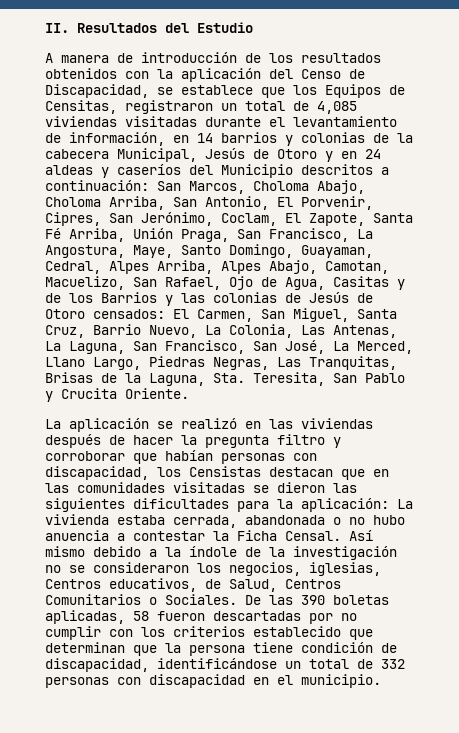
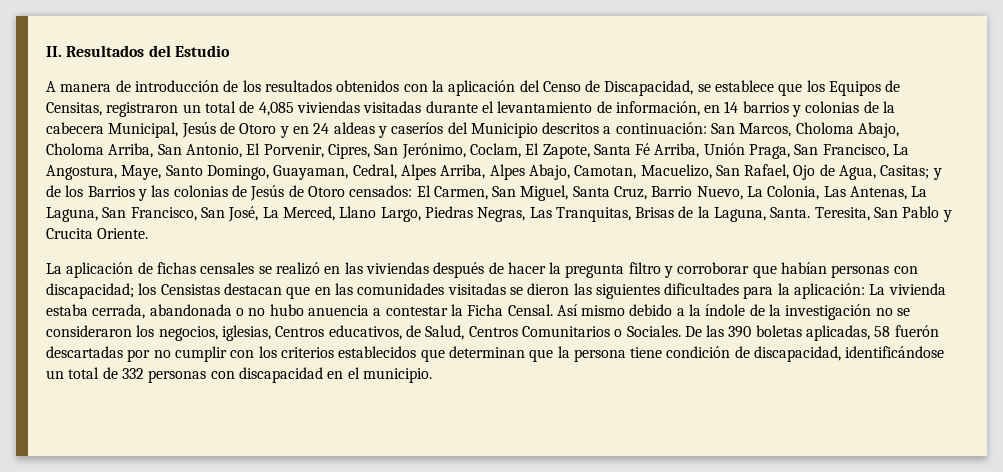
- San Marcos, Choloma Abajo, Choloma Arriba, San Antonio, El Porvenir, Cipres, San Jerónimo, Coclam, El Zapote, Santa Fé Arriba, Unión Praga, San Francisco, La Angostura, Maye, Santo Domingo, Guayaman, Cedral, Alpes Arriba, Alpes Abajo, Camotan, Macuelizo, San Rafael, Ojo de Agua, Casitas y de los Barrios y las colonias de Jesús de Otoro censados:
+ San Marcos, Choloma Abajo, Choloma Arriba, San Antonio, El Porvenir, Cipres, San Jerónimo, Coclam, El Zapote, Santa Fé Arriba, Unión Praga, San Francisco, La Angostura, Maye, Santo Domingo, Guayaman, Cedral, Alpes Arriba, Alpes Abajo, Camotan, Macuelizo, San Rafael, Ojo de Agua, Casitas; y de los Barrios y las colonias de Jesús de Otoro censados:
- El Carmen, San Miguel, Santa Cruz, Barrio Nuevo, La Colonia, Las Antenas, La Laguna, San Francisco, San José, La Merced, Llano Largo, Piedras Negras, Las Tranquitas, Brisas de la Laguna, Sta. Teresita, San Pablo y Crucita Oriente.
+ El Carmen, San Miguel, Santa Cruz, Barrio Nuevo, La Colonia, Las Antenas, La Laguna, San Francisco, San José, La Merced, Llano Largo, Piedras Negras, Las Tranquitas, Brisas de la Laguna, Santa. Teresita, San Pablo y Crucita Oriente.
- La aplicación se realizó en las viviendas después de hacer la pregunta filtro y corroborar que habían personas con discapacidad, los Censistas destacan que en las comunidades visitadas se dieron las siguientes dificultades para la aplicación: La vivienda estaba cerrada, abandonada o no hubo anuencia a contestar la Ficha Censal.
+ La aplicación de fichas censales se realizó en las viviendas después de hacer la pregunta filtro y corroborar que habían personas con discapacidad; los Censistas destacan que en las comunidades visitadas se dieron las siguientes dificultades para la aplicación: La vivienda estaba cerrada, abandonada o no hubo anuencia a contestar la Ficha Censal.
- De las 390 boletas aplicadas, 58 fueron descartadas por no cumplir con los criterios establecido que determinan que la persona tiene condición de discapacidad, identificándose un total de 332 personas con discapacidad en el municipio.
+ De las 390 boletas aplicadas, 58 fuerón descartadas por no cumplir con los criterios establecidos que determinan que la persona tiene condición de discapacidad, identificándose un total de 332 personas con discapacidad en el municipio.

